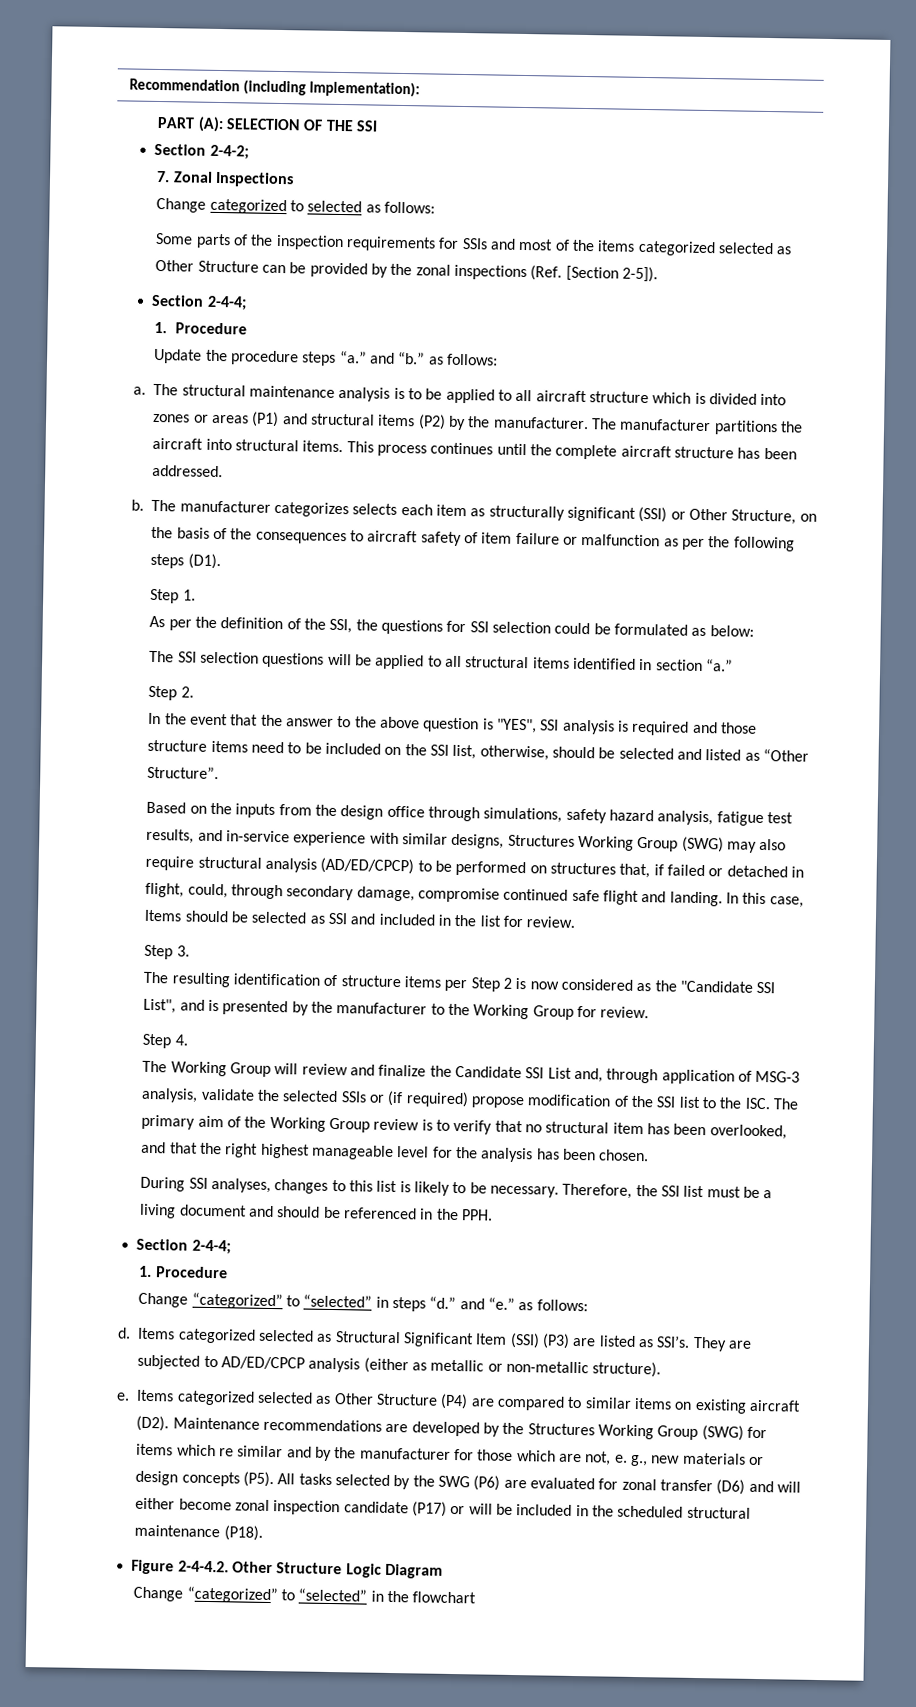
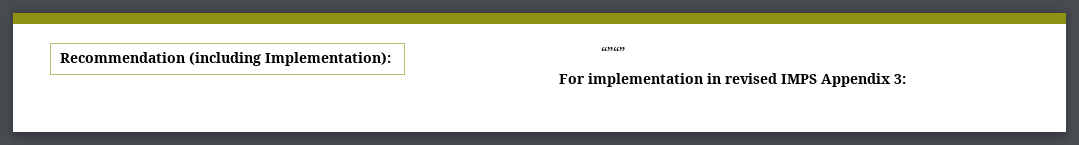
- PART (A): SELECTION OF THE SSI
- Section 2-4-2;
- 7. Zonal Inspections
- Change categorized to selected as follows:
- Some parts of the inspection requirements for SSIs and most of the items categorized selected as Other Structure can be provided by the zonal inspections (Ref. [Section 2-5]).
- Section 2-4-4;
- 1. Procedure
- Update the procedure steps “a.” and “b.” as follows:
- a. The structural maintenance analysis is to be applied to all aircraft structure which is divided into zones or areas (P1) and structural items (P2) by the manufacturer. The manufacturer partitions the aircraft into structural items. This process continues until the complete aircraft structure has been addressed.
- b. The manufacturer categorizes selects each item as structurally significant (SSI) or Other Structure, on the basis of the consequences to aircraft safety of item failure or malfunction as per the following steps (D1).
- Step 1.
- As per the definition of the SSI, the questions for SSI selection could be formulated as below:
- The SSI selection questions will be applied to all structural items identified in section “a.”
- Step 2.
- In the event that the answer to the above question is "YES", SSI analysis is required and those structure items need to be included on the SSI list, otherwise, should be selected and listed as “Other Structure”.
- Based on the inputs from the design office through simulations, safety hazard analysis, fatigue test results, and in-service experience with similar designs, Structures Working Group (SWG) may also require structural analysis (AD/ED/CPCP) to be performed on structures that, if failed or detached in flight, could, through secondary damage, compromise continued safe flight and landing. In this case, Items should be selected as SSI and included in the list for review.
- Step 3.
- The resulting identification of structure items per Step 2 is now considered as the "Candidate SSI List", and is presented by the manufacturer to the Working Group for review.
- Step 4.
- The Working Group will review and finalize the Candidate SSI List and, through application of MSG-3 analysis, validate the selected SSIs or (if required) propose modification of the SSI list to the ISC. The primary aim of the Working Group review is to verify that no structural item has been overlooked, and that the right highest manageable level for the analysis has been chosen.
- During SSI analyses, changes to this list is likely to be necessary. Therefore, the SSI list must be a living document and should be referenced in the PPH.
- Section 2-4-4;
- 1. Procedure
- Change “categorized” to “selected” in steps “d.” and “e.” as follows:
- d. Items categorized selected as Structural Significant Item (SSI) (P3) are listed as SSI’s. They are subjected to AD/ED/CPCP analysis (either as metallic or non-metallic structure).
- e. Items categorized selected as Other Structure (P4) are compared to similar items on existing aircraft (D2). Maintenance recommendations are developed by the Structures Working Group (SWG) for items which re similar and by the manufacturer for those which are not, e. g., new materials or design concepts (P5). All tasks selected by the SWG (P6) are evaluated for zonal transfer (D6) and will either become zonal inspection candidate (P17) or will be included in the scheduled structural maintenance (P18).
- Figure 2-4-4.2. Other Structure Logic Diagram
- Change “categorized” to “selected” in the flowchart
+ “”“”
+ For implementation in revised IMPS Appendix 3:

